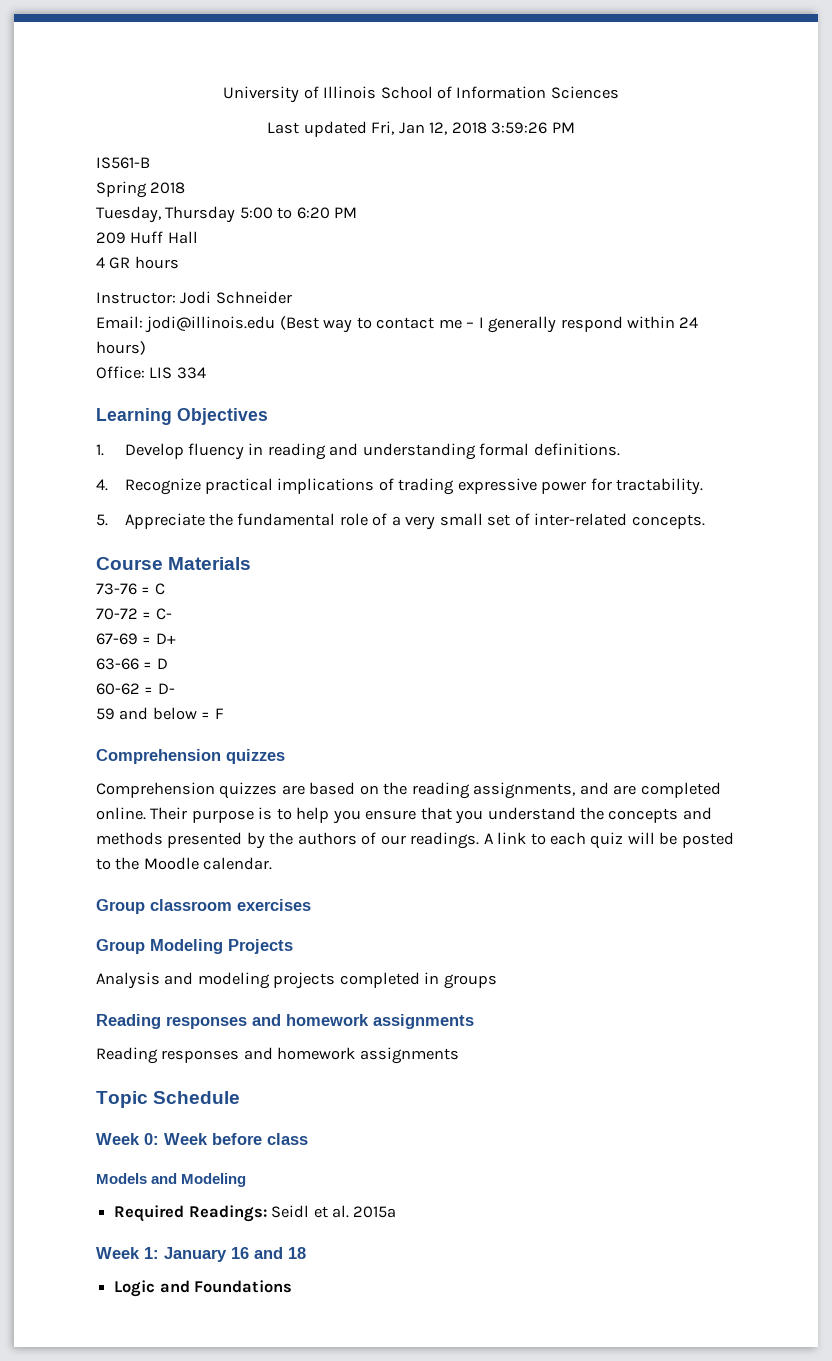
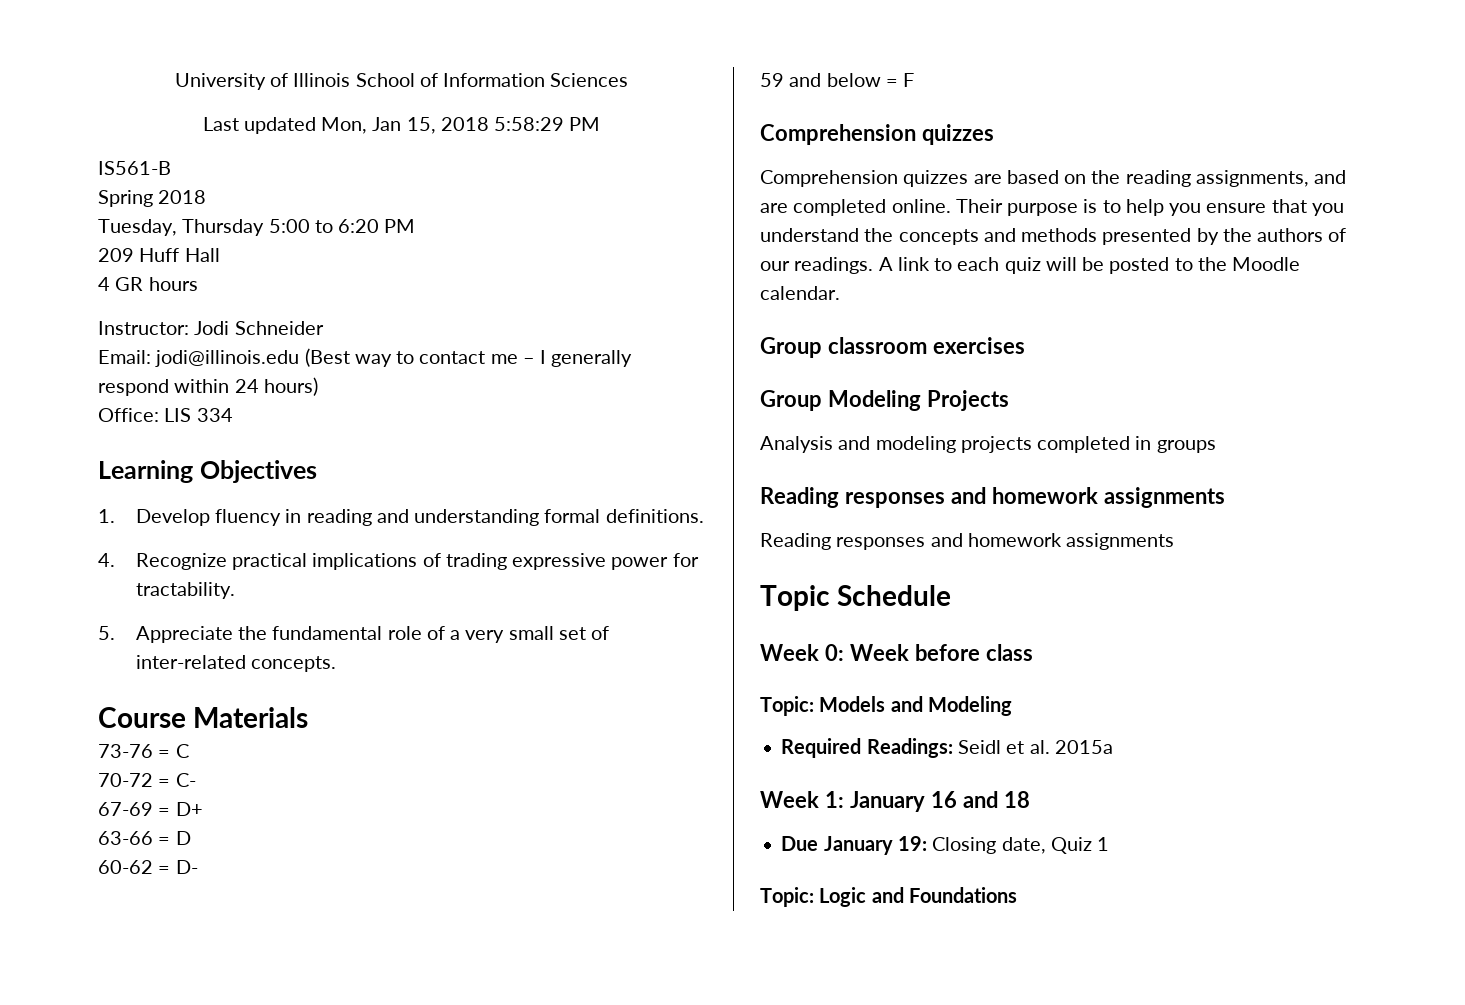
- Last updated Fri, Jan 12, 2018 3:59:26 PM
+ Last updated Mon, Jan 15, 2018 5:58:29 PM
- Models and Modeling
+ Topic: Models and Modeling
- Logic and Foundations
+ Due January 19: Closing date, Quiz 1
+ Topic: Logic and Foundations

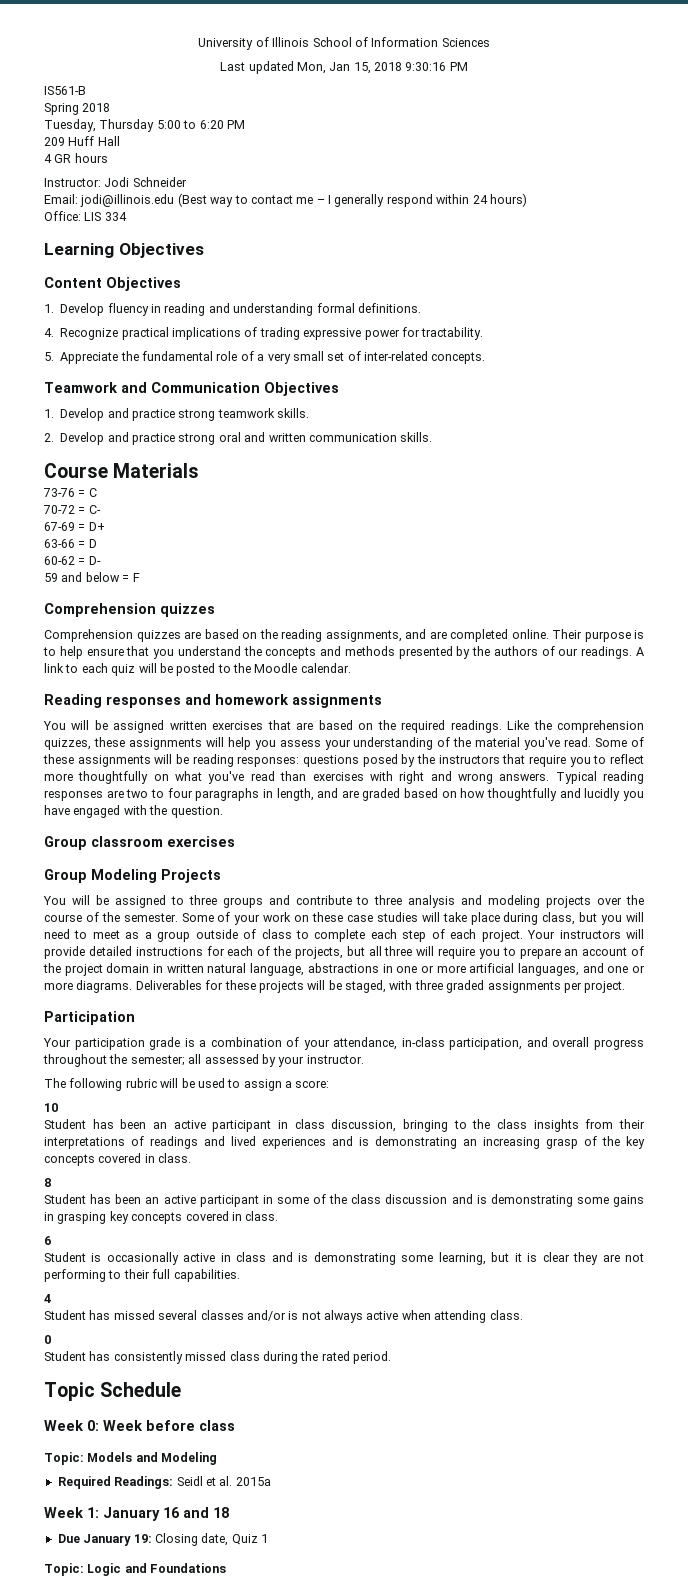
- Last updated Mon, Jan 15, 2018 5:58:29 PM
+ Last updated Mon, Jan 15, 2018 9:30:16 PM
+ Content Objectives
+ Teamwork and Communication Objectives
+ 1. Develop and practice strong teamwork skills.
+ 2. Develop and practice strong oral and written communication skills.
- Their purpose is to help you ensure that you understand the concepts and methods presented by the authors of our readings.
+ Their purpose is to help ensure that you understand the concepts and methods presented by the authors of our readings.
+ Reading responses and homework assignments
+ You will be assigned written exercises that are based on the required readings. Like the comprehension quizzes, these assignments will help you assess your understanding of the material you've read. Some of these assignments will be reading responses: questions posed by the instructors that require you to reflect more thoughtfully on what you've read than exercises with right and wrong answers. Typical reading responses are two to four paragraphs in length, and are graded based on how thoughtfully and lucidly you have engaged with the question.
- Analysis and modeling projects completed in groups
- Reading responses and homework assignments
- Reading responses and homework assignments
+ You will be assigned to three groups and contribute to three analysis and modeling projects over the course of the semester. Some of your work on these case studies will take place during class, but you will need to meet as a group outside of class to complete each step of each project. Your instructors will provide detailed instructions for each of the projects, but all three will require you to prepare an account of the project domain in written natural language, abstractions in one or more artificial languages, and one or more diagrams. Deliverables for these projects will be staged, with three graded assignments per project.
+ Participation
+ Your participation grade is a combination of your attendance, in-class participation, and overall progress throughout the semester; all assessed by your instructor.
+ The following rubric will be used to assign a score:
+ 10
+ Student has been an active participant in class discussion, bringing to the class insights from their interpretations of readings and lived experiences and is demonstrating an increasing grasp of the key concepts covered in class.
+ 8
+ Student has been an active participant in some of the class discussion and is demonstrating some gains in grasping key concepts covered in class.
+ 6
+ Student is occasionally active in class and is demonstrating some learning, but it is clear they are not performing to their full capabilities.
+ 4
+ Student has missed several classes and/or is not always active when attending class.
+ 0
+ Student has consistently missed class during the rated period.

